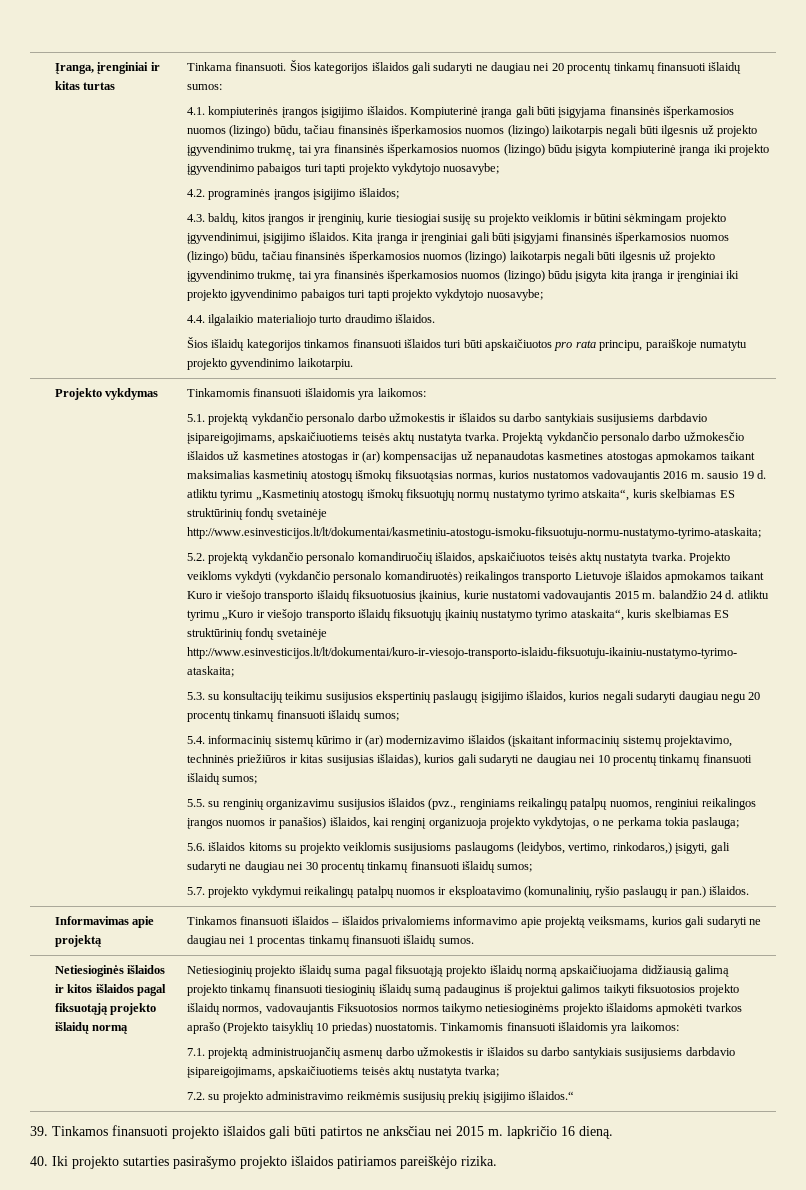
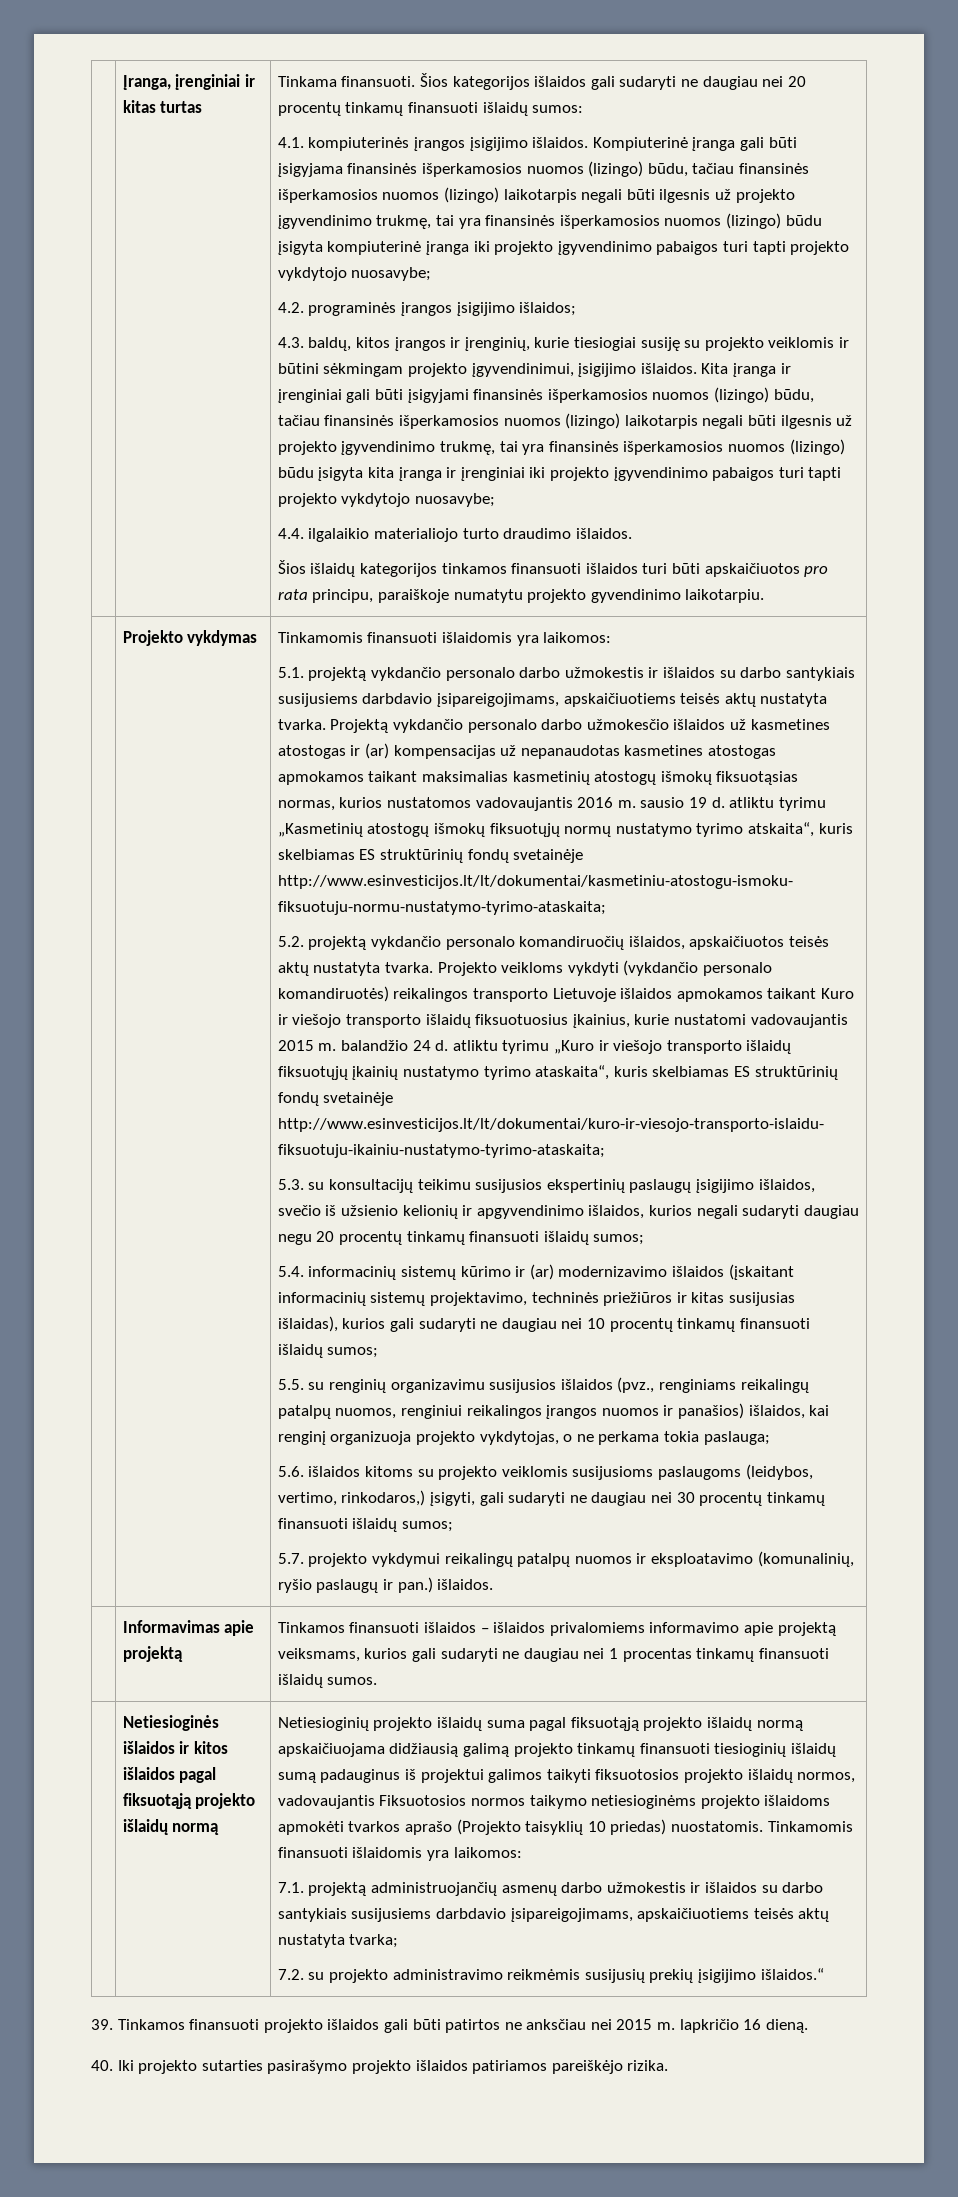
- 5.3. su konsultacijų teikimu susijusios ekspertinių paslaugų įsigijimo išlaidos, kurios negali sudaryti daugiau negu 20 procentų tinkamų finansuoti išlaidų sumos;
+ 5.3. su konsultacijų teikimu susijusios ekspertinių paslaugų įsigijimo išlaidos, svečio iš užsienio kelionių ir apgyvendinimo išlaidos, kurios negali sudaryti daugiau negu 20 procentų tinkamų finansuoti išlaidų sumos;

